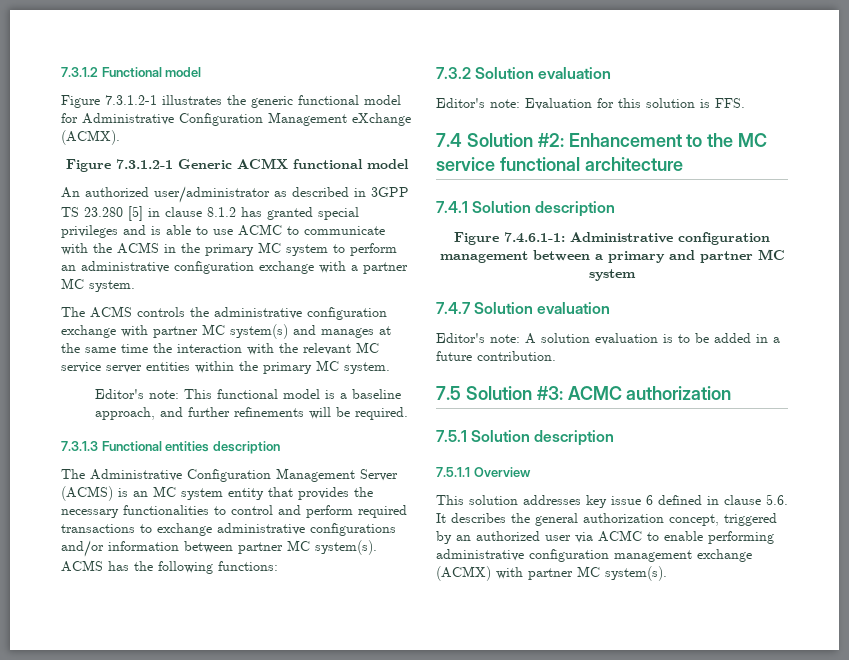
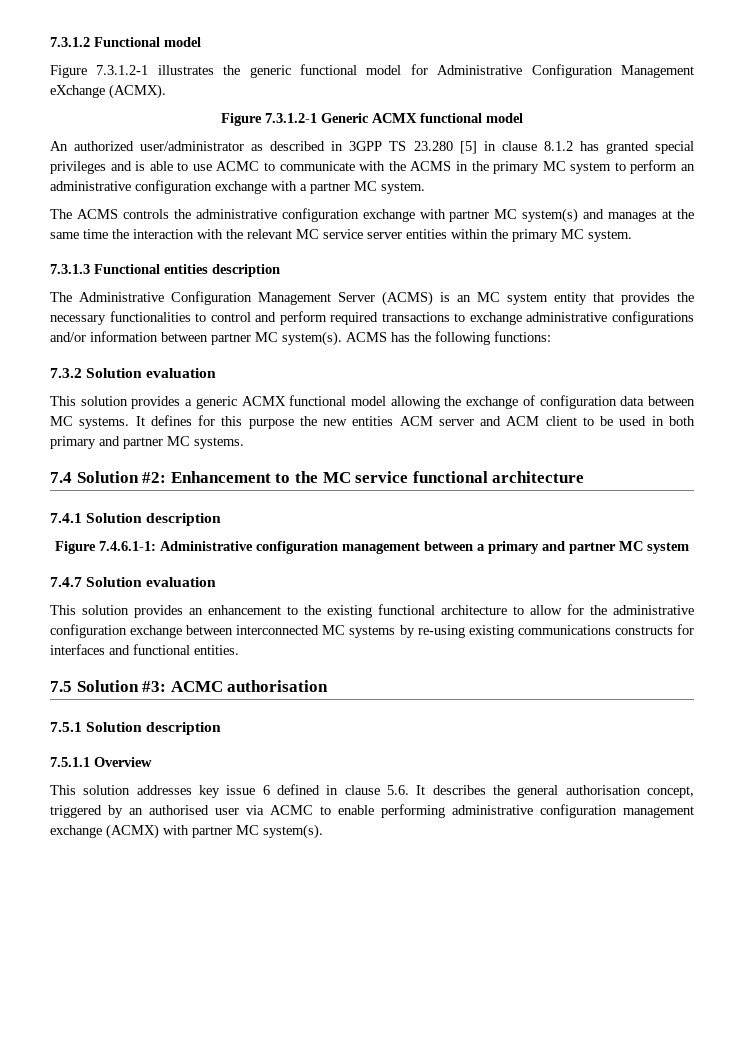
- Editor's note: This functional model is a baseline approach, and further refinements will be required.
- Editor's note: Evaluation for this solution is FFS.
+ This solution provides a generic ACMX functional model allowing the exchange of configuration data between MC systems. It defines for this purpose the new entities ACM server and ACM client to be used in both primary and partner MC systems.
- Editor's note: A solution evaluation is to be added in a future contribution.
+ This solution provides an enhancement to the existing functional architecture to allow for the administrative configuration exchange between interconnected MC systems by re-using existing communications constructs for interfaces and functional entities.
- 7.5 Solution #3: ACMC authorization
+ 7.5 Solution #3: ACMC authorisation
- This solution addresses key issue 6 defined in clause 5.6. It describes the general authorization concept, triggered by an authorized user via ACMC to enable performing administrative configuration management exchange (ACMX) with partner MC system(s).
+ This solution addresses key issue 6 defined in clause 5.6. It describes the general authorisation concept, triggered by an authorised user via ACMC to enable performing administrative configuration management exchange (ACMX) with partner MC system(s).

